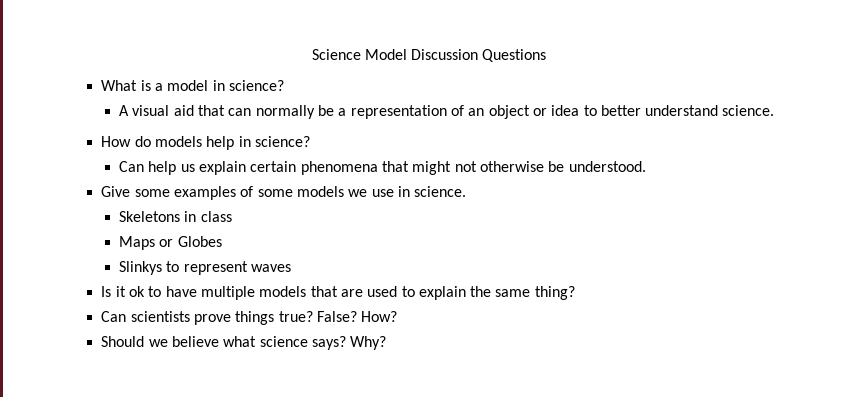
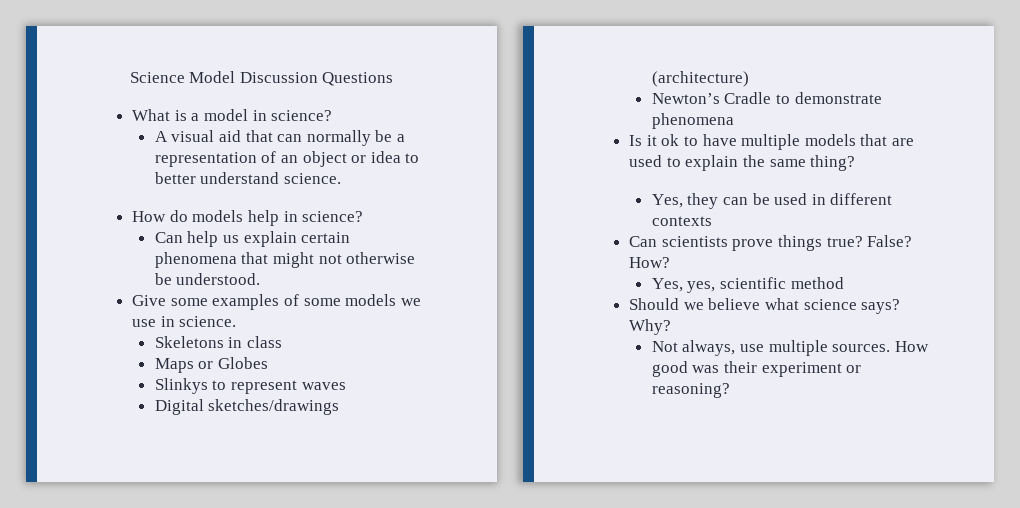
+ Digital sketches/drawings (architecture)
+ Newton’s Cradle to demonstrate phenomena
+ Yes, they can be used in different contexts
+ Yes, yes, scientific method
+ Not always, use multiple sources. How good was their experiment or reasoning?

